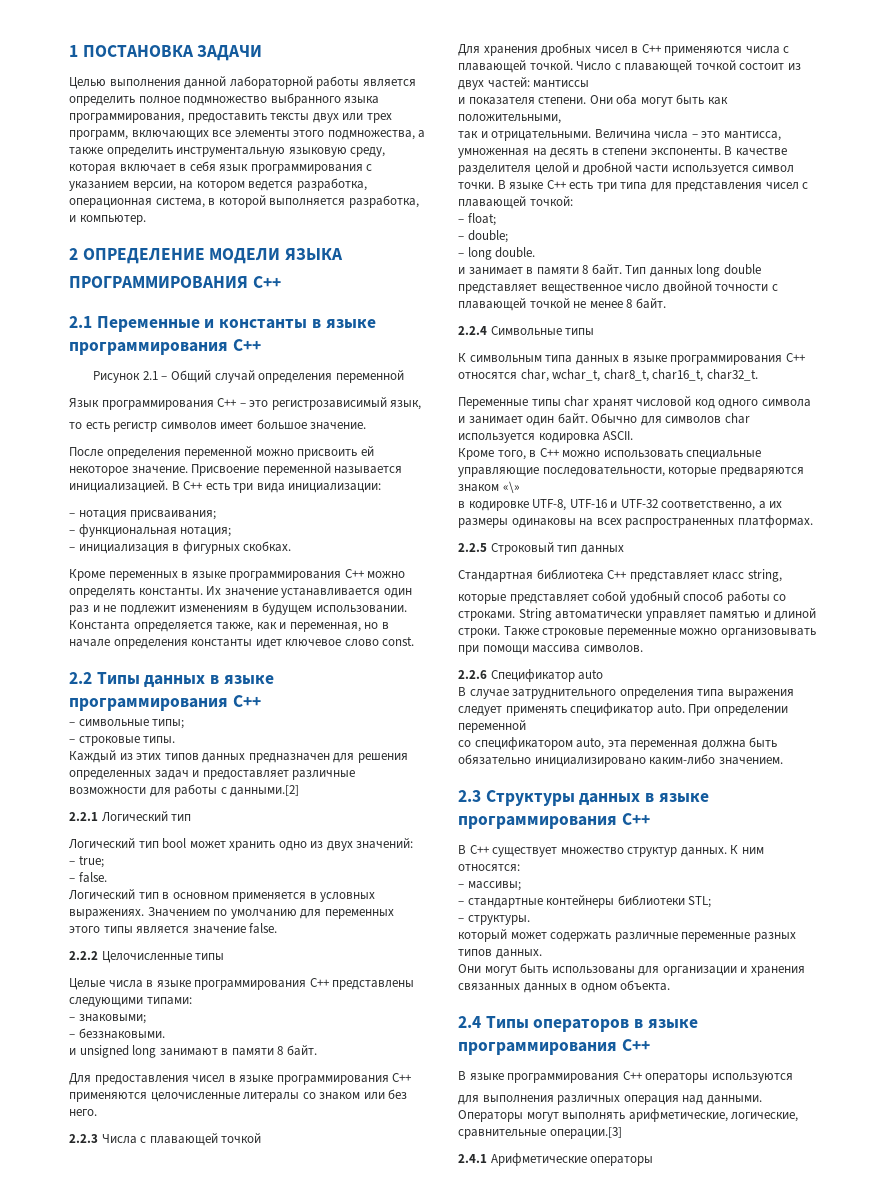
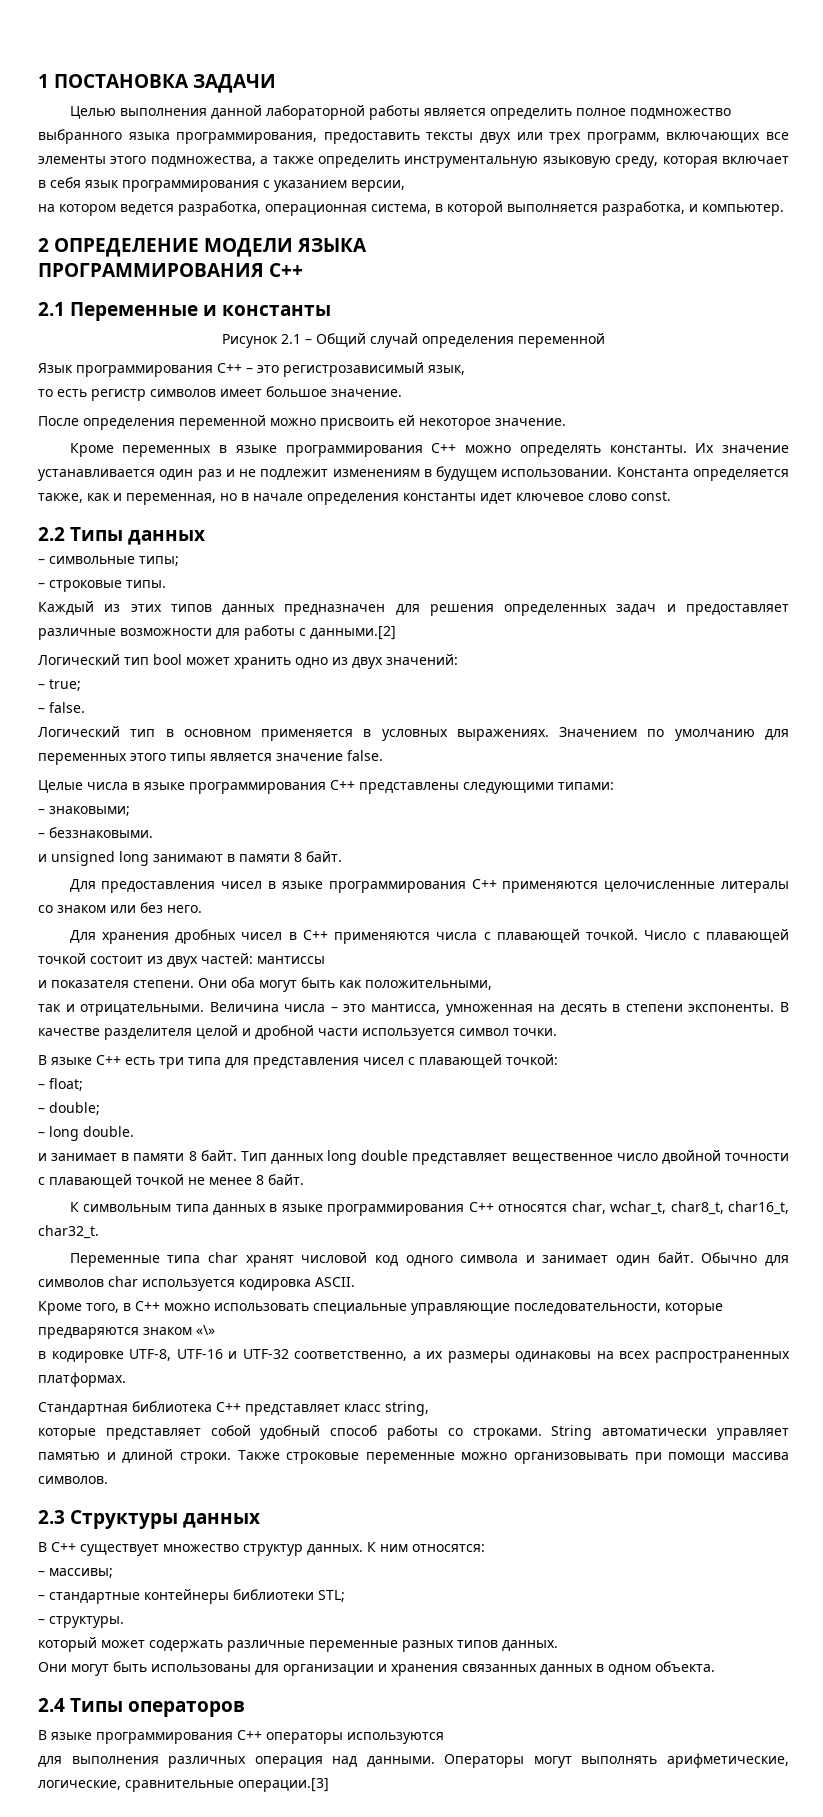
- Целью выполнения данной лабораторной работы является определить полное подмножество выбранного языка программирования, предоставить тексты двух или трех программ, включающих все элементы этого подмножества, а также определить инструментальную языковую среду, которая включает в себя язык программирования с указанием версии, на котором ведется разработка, операционная система, в которой выполняется разработка, и компьютер.
+ Целью выполнения данной лабораторной работы является определить полное подмножество выбранного языка программирования, предоставить тексты двух или трех программ, включающих все элементы этого подмножества, а также определить инструментальную языковую среду, которая включает в себя язык программирования с указанием версии,
+ на котором ведется разработка, операционная система, в которой выполняется разработка, и компьютер.
- 2.1 Переменные и константы в языке программирования С++
+ 2.1 Переменные и константы
- Присвоение переменной называется инициализацией. В С++ есть три вида инициализации:
- – нотация присваивания;
- – функциональная нотация;
- – инициализация в фигурных скобках.
- 2.2 Типы данных в языке программирования С++
+ 2.2 Типы данных
- 2.2.1 Логический тип
- 2.2.2 Целочисленные типы
- 2.2.3 Числа с плавающей точкой
- В качестве разделителя целой и дробной части используется символ точки. В языке С++ есть три типа для представления чисел с плавающей точкой:
+ В качестве разделителя целой и дробной части используется символ точки.
+ В языке С++ есть три типа для представления чисел с плавающей точкой:
- 2.2.4 Символьные типы
- Переменные типы char хранят числовой код одного символа и занимает один байт.
+ Переменные типа char хранят числовой код одного символа и занимает один байт.
- 2.2.5 Строковый тип данных
- 2.2.6 Спецификатор auto
- В случае затруднительного определения типа выражения следует применять спецификатор auto. При определении переменной
- со спецификатором auto, эта переменная должна быть обязательно инициализировано каким-либо значением.
- 2.3 Структуры данных в языке программирования С++
+ 2.3 Структуры данных
- 2.4 Типы операторов в языке программирования С++
+ 2.4 Типы операторов
- 2.4.1 Арифметические операторы

